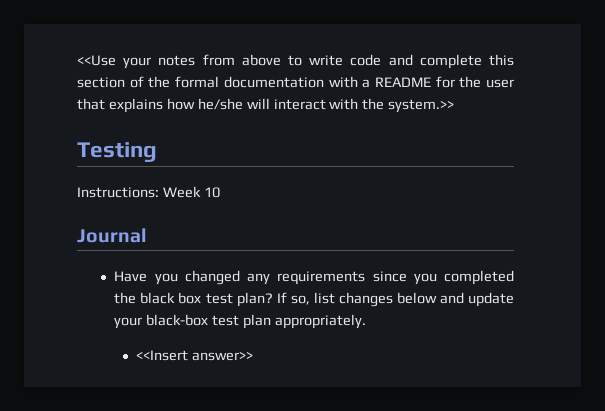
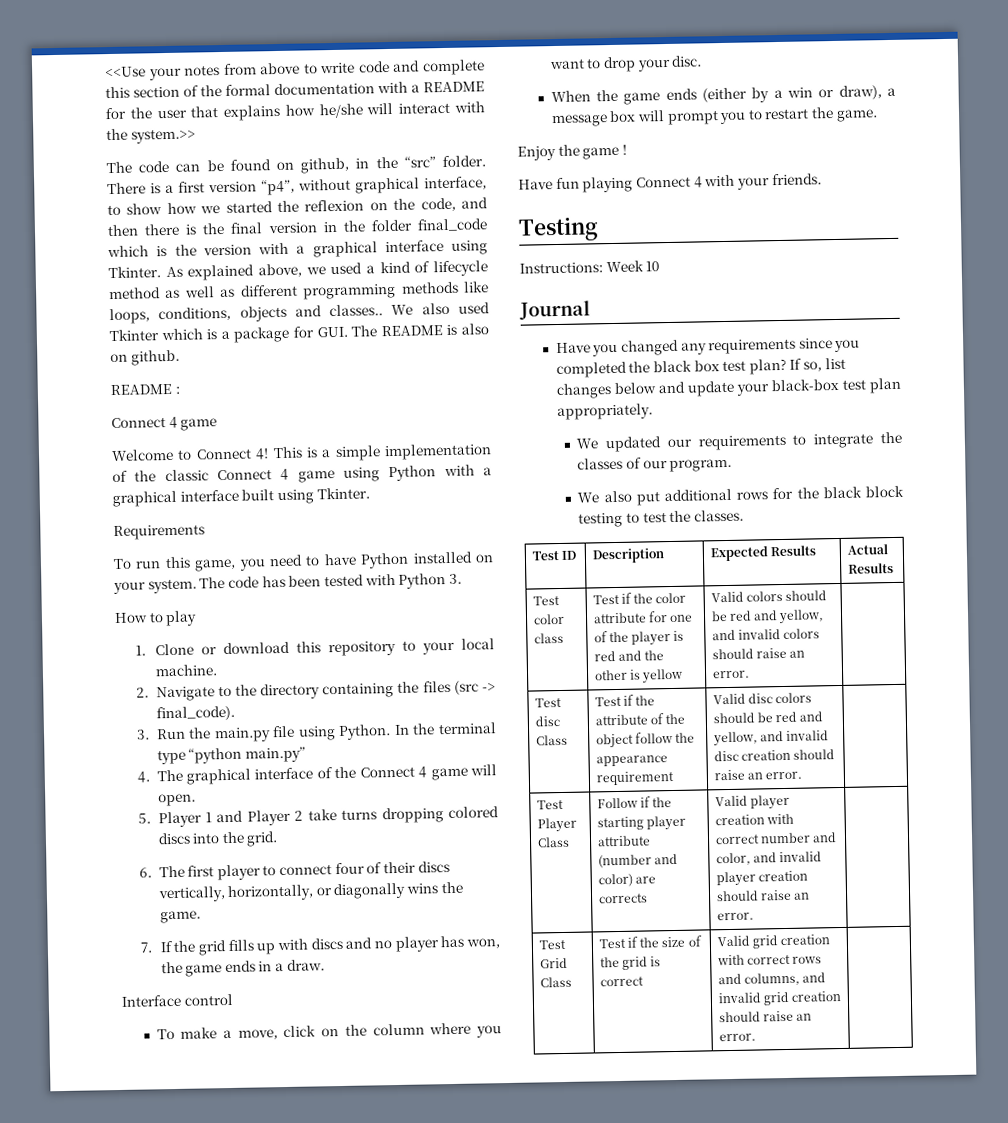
+ The code can be found on github, in the “src” folder. There is a first version “p4”, without graphical interface, to show how we started the reflexion on the code, and then there is the final version in the folder final_code which is the version with a graphical interface using Tkinter. As explained above, we used a kind of lifecycle method as well as different programming methods like loops, conditions, objects and classes.. We also used Tkinter which is a package for GUI. The README is also on github.
+ README :
+ Connect 4 game
+ Welcome to Connect 4! This is a simple implementation of the classic Connect 4 game using Python with a graphical interface built using Tkinter.
+ Requirements
+ To run this game, you need to have Python installed on your system. The code has been tested with Python 3.
+ How to play
+ 1. Clone or download this repository to your local machine.
+ 2. Navigate to the directory containing the files (src -> final_code).
+ 3. Run the main.py file using Python. In the terminal type “python main.py”
+ 4. The graphical interface of the Connect 4 game will open.
+ 5. Player 1 and Player 2 take turns dropping colored discs into the grid.
+ 6. The first player to connect four of their discs vertically, horizontally, or diagonally wins the game.
+ 7. If the grid fills up with discs and no player has won, the game ends in a draw.
+ Interface control
+ To make a move, click on the column where you want to drop your disc.
+ When the game ends (either by a win or draw), a message box will prompt you to restart the game.
+ Enjoy the game !
+ Have fun playing Connect 4 with your friends.
- <<Insert answer>>
+ We updated our requirements to integrate the classes of our program.
+ We also put additional rows for the black block testing to test the classes.
+ Test ID | Description | Expected Results | Actual Results
+ Test color class | Test if the color attribute for one of the player is red and the other is yellow | Valid colors should be red and yellow, and invalid colors should raise an error. |
+ Test disc Class | Test if the attribute of the object follow the appearance requirement | Valid disc colors should be red and yellow, and invalid disc creation should raise an error. |
+ Test Player Class | Follow if the starting player attribute (number and color) are corrects | Valid player creation with correct number and color, and invalid player creation should raise an error. |
+ Test Grid Class | Test if the size of the grid is correct | Valid grid creation with correct rows and columns, and invalid grid creation should raise an error. |

